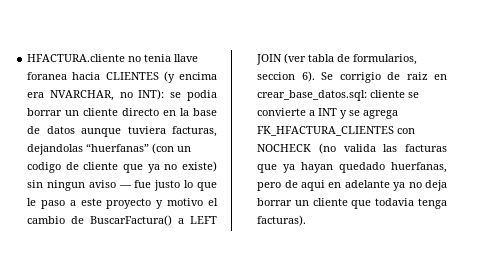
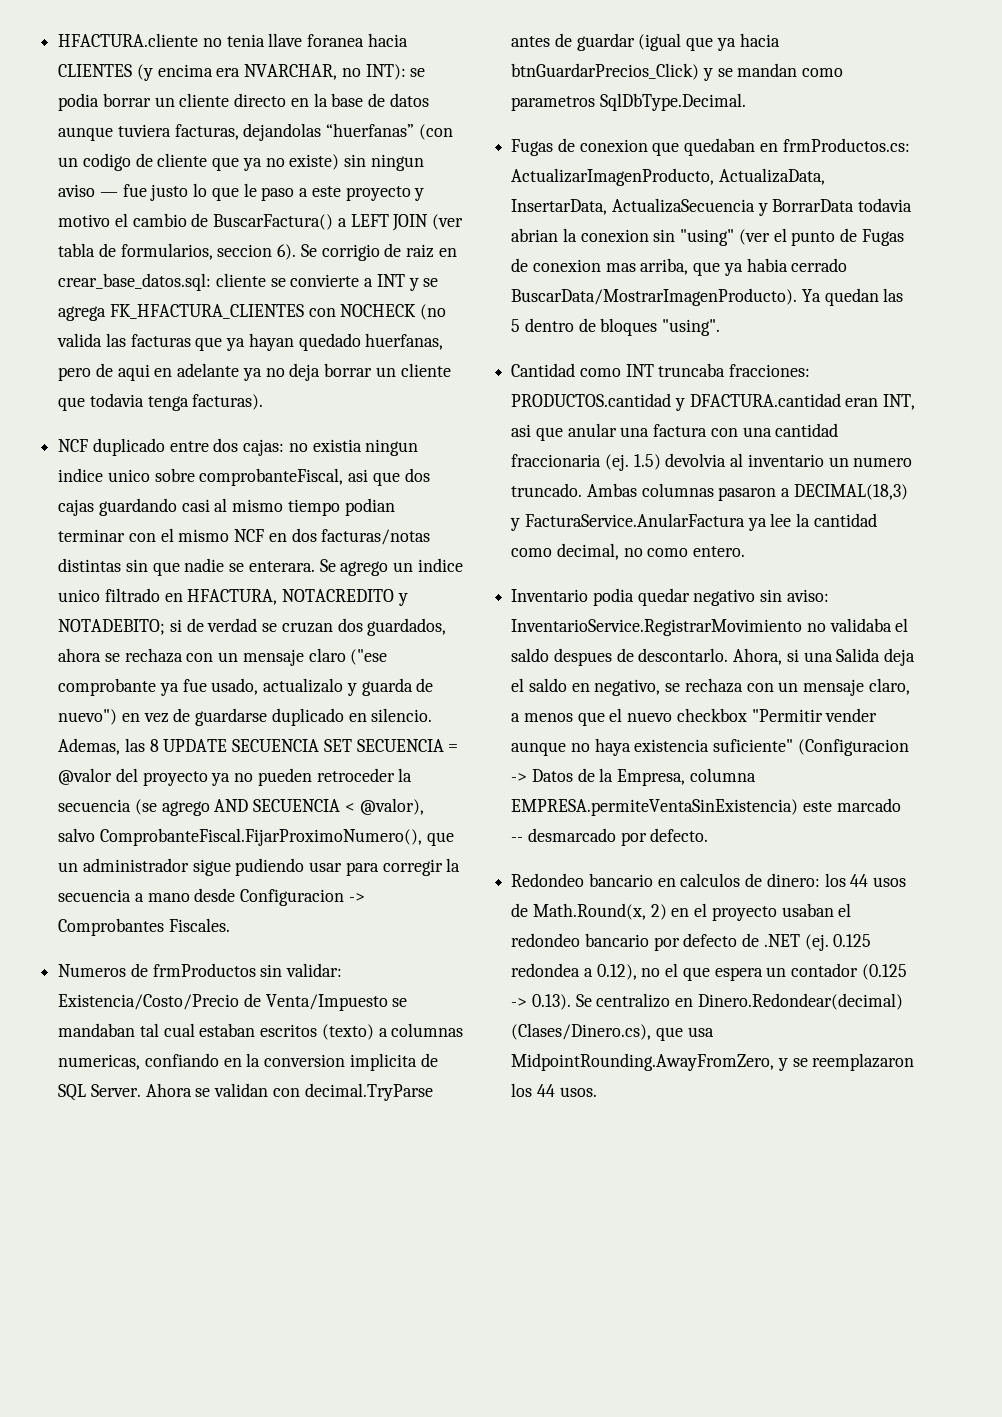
+ NCF duplicado entre dos cajas: no existia ningun indice unico sobre comprobanteFiscal, asi que dos cajas guardando casi al mismo tiempo podian terminar con el mismo NCF en dos facturas/notas distintas sin que nadie se enterara. Se agrego un indice unico filtrado en HFACTURA, NOTACREDITO y NOTADEBITO; si de verdad se cruzan dos guardados, ahora se rechaza con un mensaje claro ("ese comprobante ya fue usado, actualizalo y guarda de nuevo") en vez de guardarse duplicado en silencio. Ademas, las 8 UPDATE SECUENCIA SET SECUENCIA = @valor del proyecto ya no pueden retroceder la secuencia (se agrego AND SECUENCIA < @valor), salvo ComprobanteFiscal.FijarProximoNumero(), que un administrador sigue pudiendo usar para corregir la secuencia a mano desde Configuracion -> Comprobantes Fiscales.
+ Numeros de frmProductos sin validar: Existencia/Costo/Precio de Venta/Impuesto se mandaban tal cual estaban escritos (texto) a columnas numericas, confiando en la conversion implicita de SQL Server. Ahora se validan con decimal.TryParse antes de guardar (igual que ya hacia btnGuardarPrecios_Click) y se mandan como parametros SqlDbType.Decimal.
+ Fugas de conexion que quedaban en frmProductos.cs: ActualizarImagenProducto, ActualizaData, InsertarData, ActualizaSecuencia y BorrarData todavia abrian la conexion sin "using" (ver el punto de Fugas de conexion mas arriba, que ya habia cerrado BuscarData/MostrarImagenProducto). Ya quedan las 5 dentro de bloques "using".
+ Cantidad como INT truncaba fracciones: PRODUCTOS.cantidad y DFACTURA.cantidad eran INT, asi que anular una factura con una cantidad fraccionaria (ej. 1.5) devolvia al inventario un numero truncado. Ambas columnas pasaron a DECIMAL(18,3) y FacturaService.AnularFactura ya lee la cantidad como decimal, no como entero.
+ Inventario podia quedar negativo sin aviso: InventarioService.RegistrarMovimiento no validaba el saldo despues de descontarlo. Ahora, si una Salida deja el saldo en negativo, se rechaza con un mensaje claro, a menos que el nuevo checkbox "Permitir vender aunque no haya existencia suficiente" (Configuracion -> Datos de la Empresa, columna EMPRESA.permiteVentaSinExistencia) este marcado -- desmarcado por defecto.
+ Redondeo bancario en calculos de dinero: los 44 usos de Math.Round(x, 2) en el proyecto usaban el redondeo bancario por defecto de .NET (ej. 0.125 redondea a 0.12), no el que espera un contador (0.125 -> 0.13). Se centralizo en Dinero.Redondear(decimal) (Clases/Dinero.cs), que usa MidpointRounding.AwayFromZero, y se reemplazaron los 44 usos.

